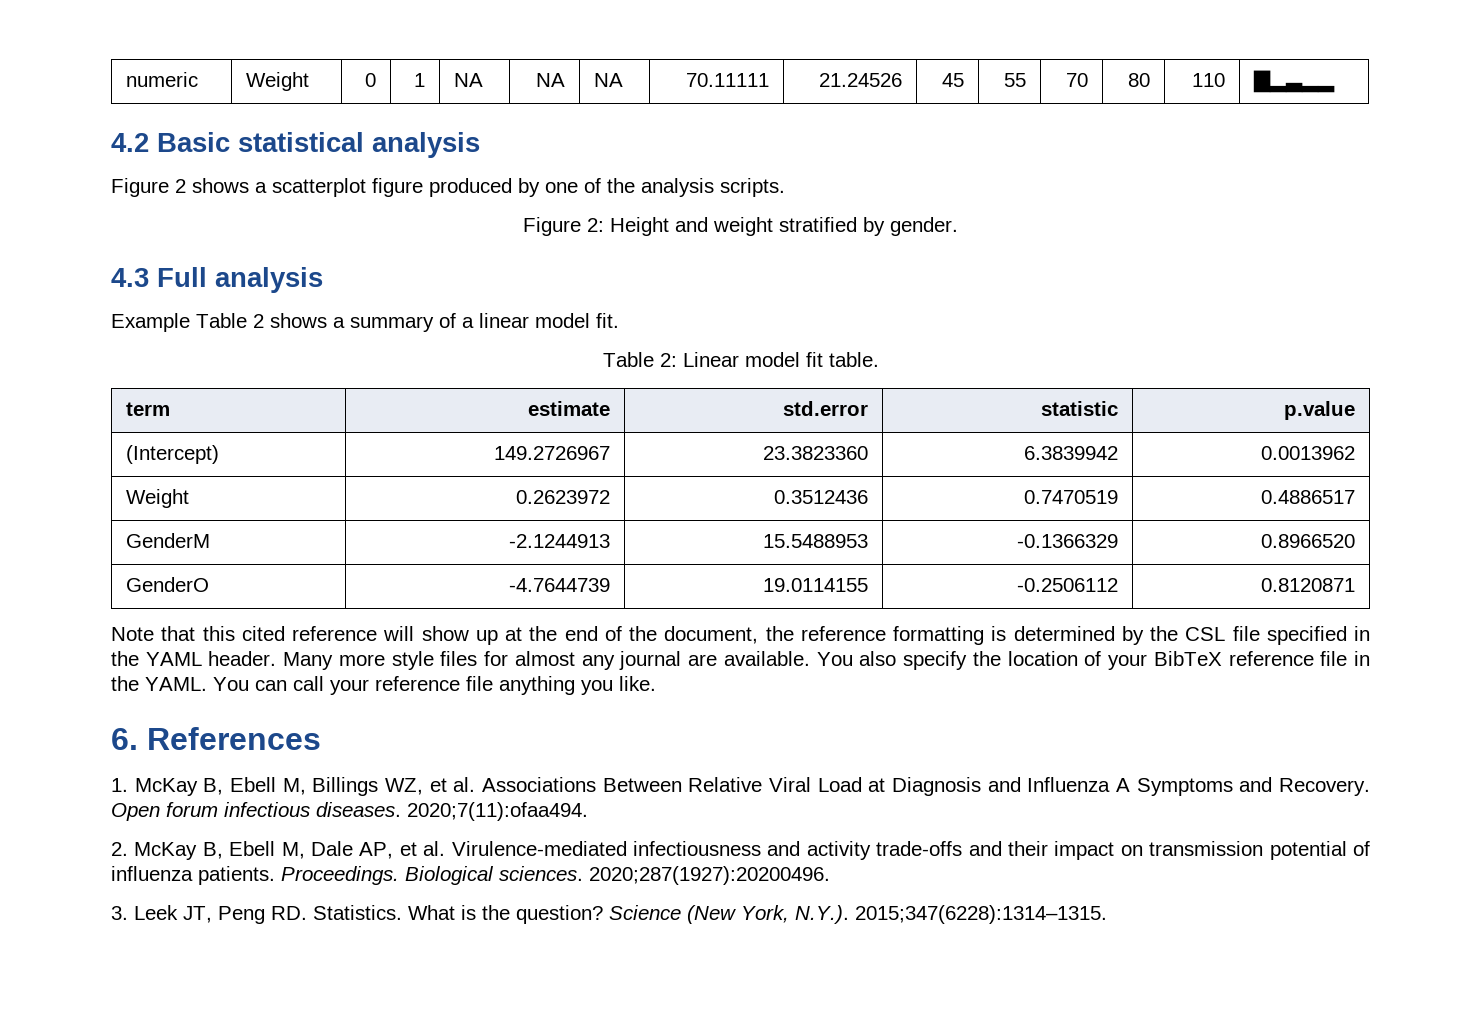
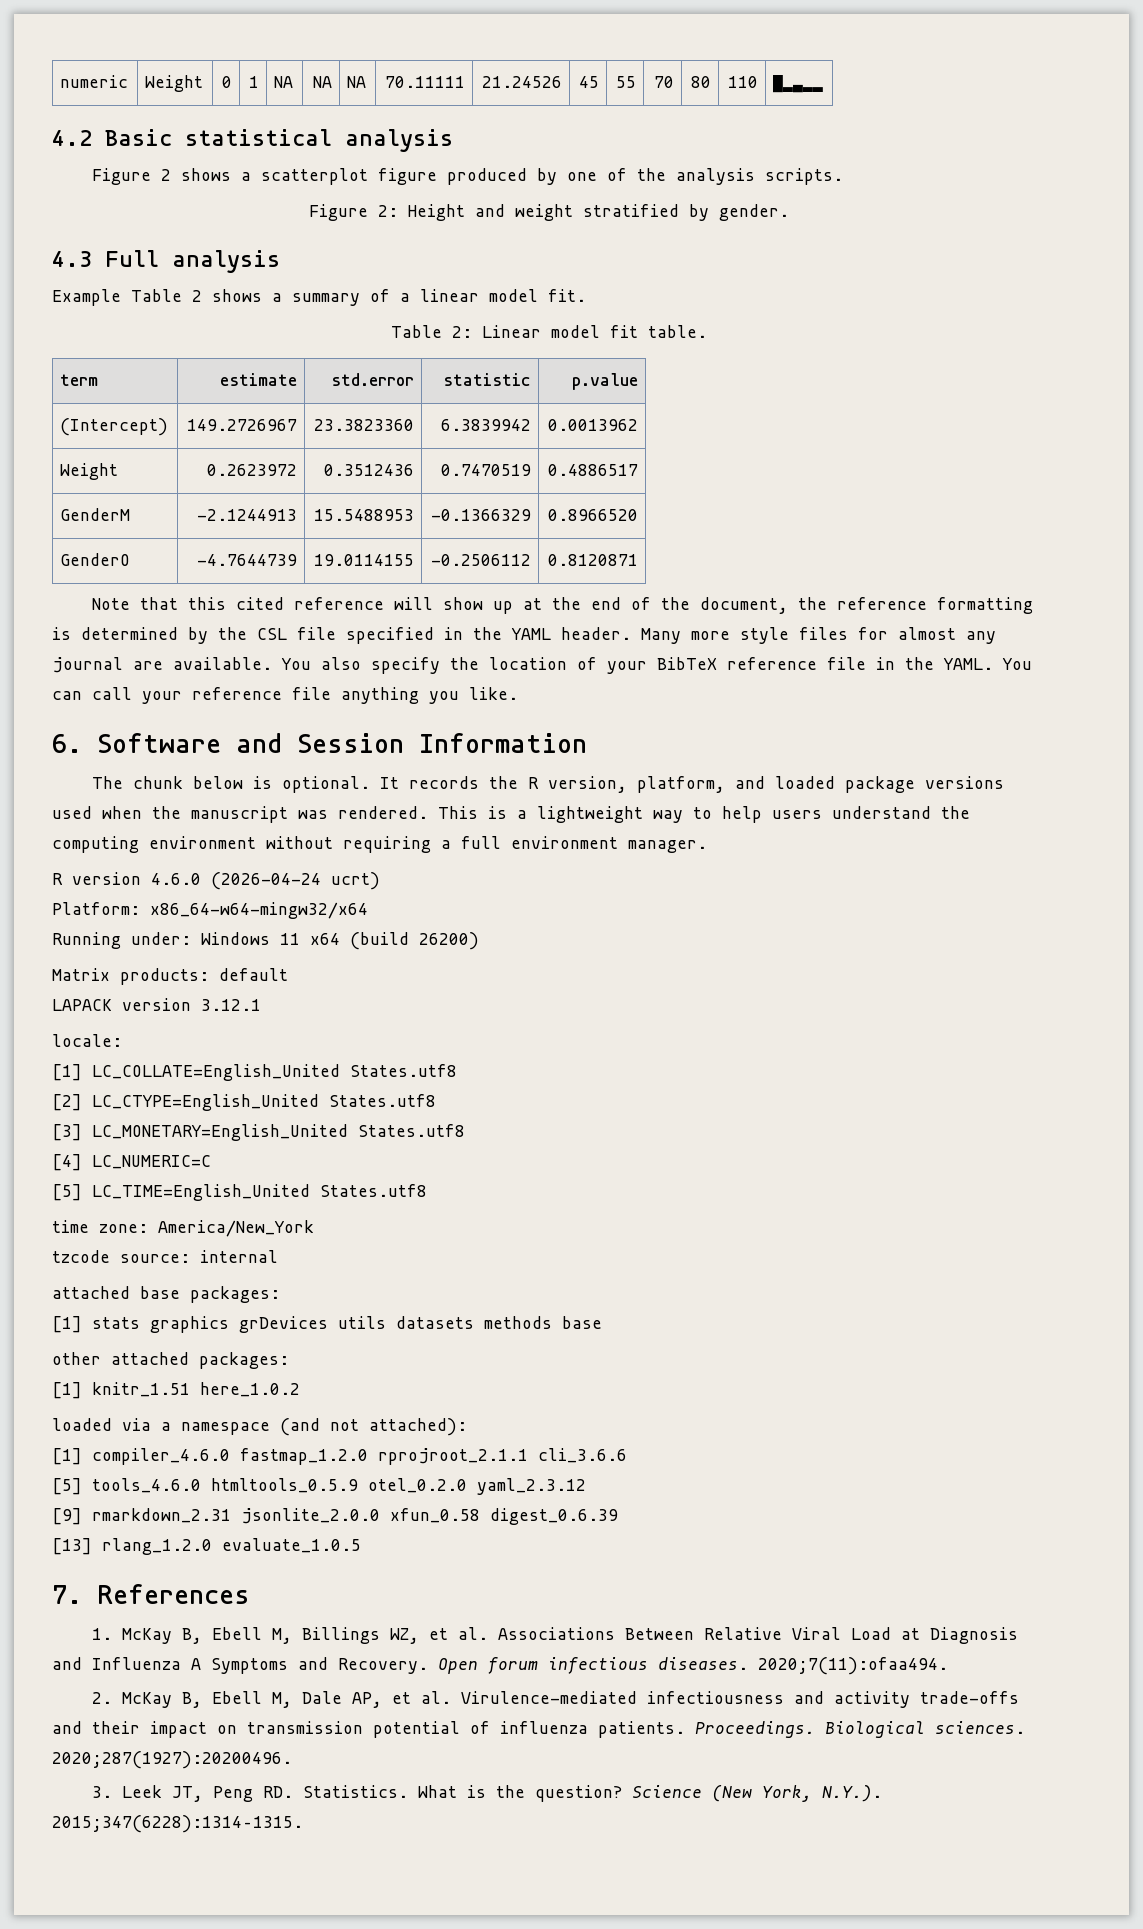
- 6. References
+ 6. Software and Session Information
+ The chunk below is optional. It records the R version, platform, and loaded package versions used when the manuscript was rendered. This is a lightweight way to help users understand the computing environment without requiring a full environment manager.
+ R version 4.6.0 (2026-04-24 ucrt)
+ Platform: x86_64-w64-mingw32/x64
+ Running under: Windows 11 x64 (build 26200)
+ Matrix products: default
+ LAPACK version 3.12.1
+ locale:
+ [1] LC_COLLATE=English_United States.utf8
+ [2] LC_CTYPE=English_United States.utf8
+ [3] LC_MONETARY=English_United States.utf8
+ [4] LC_NUMERIC=C
+ [5] LC_TIME=English_United States.utf8
+ time zone: America/New_York
+ tzcode source: internal
+ attached base packages:
+ [1] stats graphics grDevices utils datasets methods base
+ other attached packages:
+ [1] knitr_1.51 here_1.0.2
+ loaded via a namespace (and not attached):
+ [1] compiler_4.6.0 fastmap_1.2.0 rprojroot_2.1.1 cli_3.6.6
+ [5] tools_4.6.0 htmltools_0.5.9 otel_0.2.0 yaml_2.3.12
+ [9] rmarkdown_2.31 jsonlite_2.0.0 xfun_0.58 digest_0.6.39
+ [13] rlang_1.2.0 evaluate_1.0.5
+ 7. References

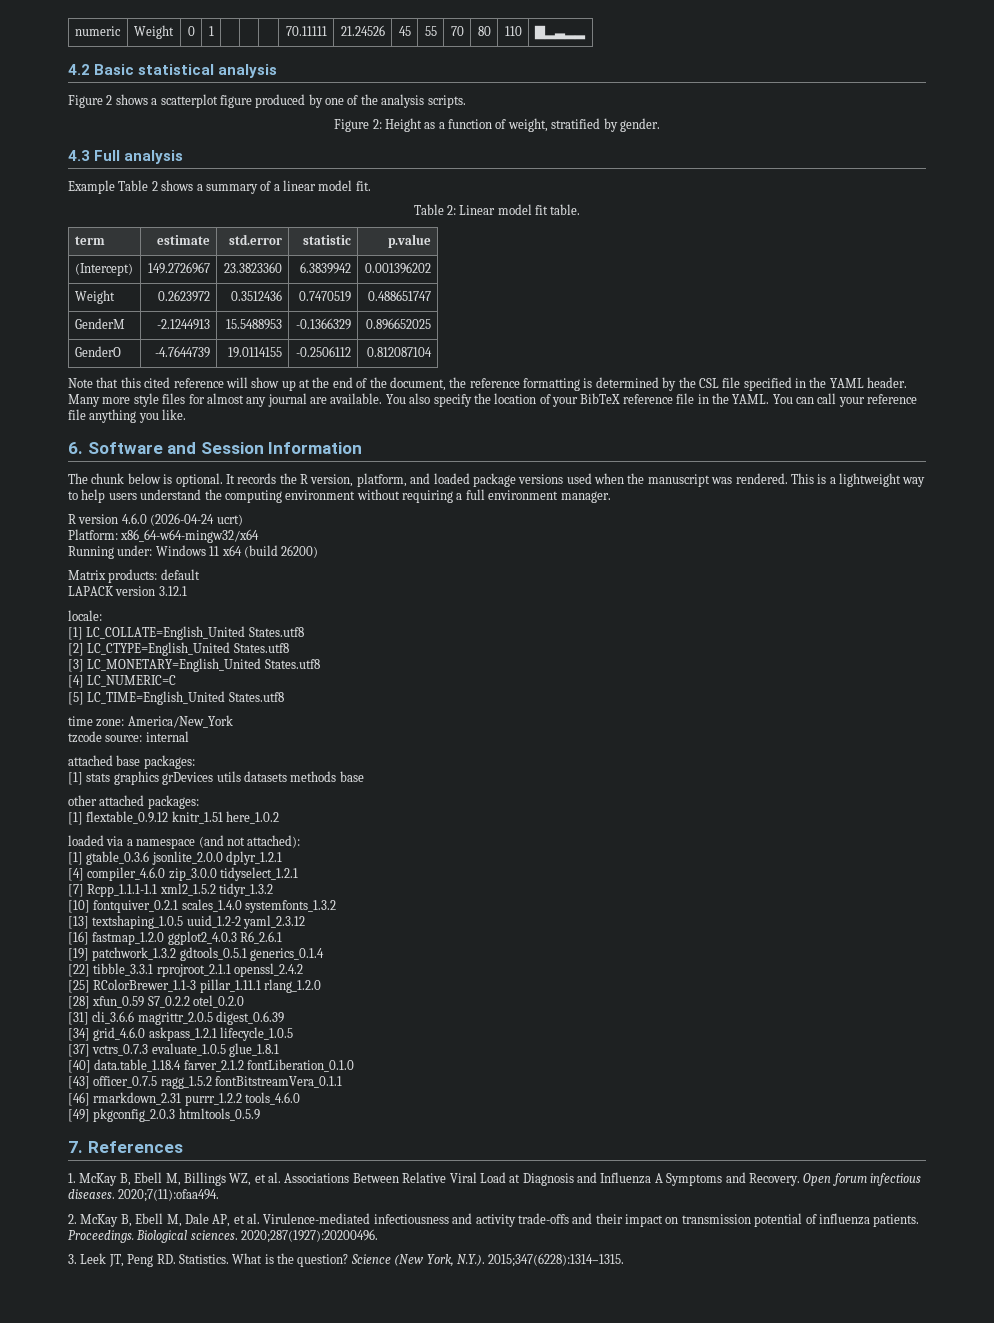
- numeric | Weight | 0 | 1 | NA | NA | NA | 70.11111 | 21.24526 | 45 | 55 | 70 | 80 | 110 | ▇▂▃▂▂
+ numeric | Weight | 0 | 1 | | | | 70.11111 | 21.24526 | 45 | 55 | 70 | 80 | 110 | ▇▂▃▂▂
- Figure 2: Height and weight stratified by gender.
+ Figure 2: Height as a function of weight, stratified by gender.
- (Intercept) | 149.2726967 | 23.3823360 | 6.3839942 | 0.0013962
+ (Intercept) | 149.2726967 | 23.3823360 | 6.3839942 | 0.001396202
- Weight | 0.2623972 | 0.3512436 | 0.7470519 | 0.4886517
+ Weight | 0.2623972 | 0.3512436 | 0.7470519 | 0.488651747
- GenderM | -2.1244913 | 15.5488953 | -0.1366329 | 0.8966520
+ GenderM | -2.1244913 | 15.5488953 | -0.1366329 | 0.896652025
- GenderO | -4.7644739 | 19.0114155 | -0.2506112 | 0.8120871
+ GenderO | -4.7644739 | 19.0114155 | -0.2506112 | 0.812087104
- [1] knitr_1.51 here_1.0.2
+ [1] flextable_0.9.12 knitr_1.51 here_1.0.2
- [1] compiler_4.6.0 fastmap_1.2.0 rprojroot_2.1.1 cli_3.6.6
- [5] tools_4.6.0 htmltools_0.5.9 otel_0.2.0 yaml_2.3.12
- [9] rmarkdown_2.31 jsonlite_2.0.0 xfun_0.58 digest_0.6.39
- [13] rlang_1.2.0 evaluate_1.0.5
+ [1] gtable_0.3.6 jsonlite_2.0.0 dplyr_1.2.1
+ [4] compiler_4.6.0 zip_3.0.0 tidyselect_1.2.1
+ [7] Rcpp_1.1.1-1.1 xml2_1.5.2 tidyr_1.3.2
+ [10] fontquiver_0.2.1 scales_1.4.0 systemfonts_1.3.2
+ [13] textshaping_1.0.5 uuid_1.2-2 yaml_2.3.12
+ [16] fastmap_1.2.0 ggplot2_4.0.3 R6_2.6.1
+ [19] patchwork_1.3.2 gdtools_0.5.1 generics_0.1.4
+ [22] tibble_3.3.1 rprojroot_2.1.1 openssl_2.4.2
+ [25] RColorBrewer_1.1-3 pillar_1.11.1 rlang_1.2.0
+ [28] xfun_0.59 S7_0.2.2 otel_0.2.0
+ [31] cli_3.6.6 magrittr_2.0.5 digest_0.6.39
+ [34] grid_4.6.0 askpass_1.2.1 lifecycle_1.0.5
+ [37] vctrs_0.7.3 evaluate_1.0.5 glue_1.8.1
+ [40] data.table_1.18.4 farver_2.1.2 fontLiberation_0.1.0
+ [43] officer_0.7.5 ragg_1.5.2 fontBitstreamVera_0.1.1
+ [46] rmarkdown_2.31 purrr_1.2.2 tools_4.6.0
+ [49] pkgconfig_2.0.3 htmltools_0.5.9

